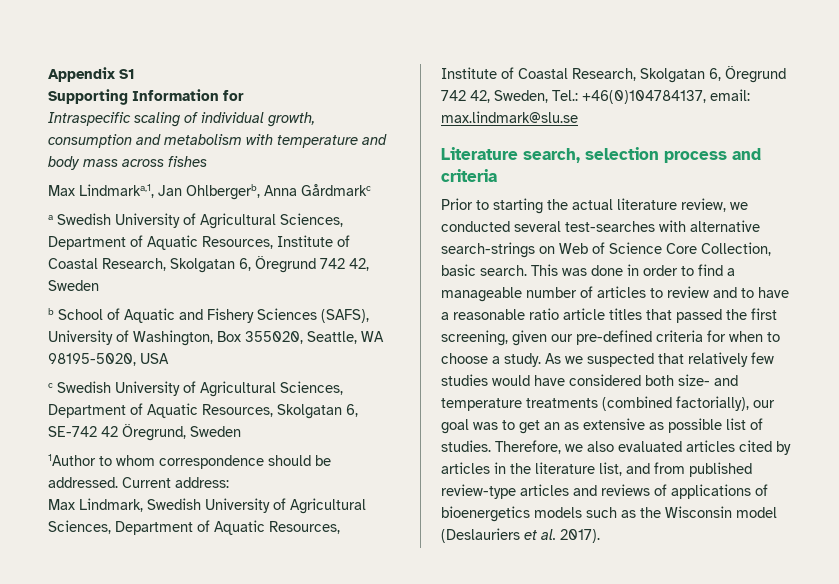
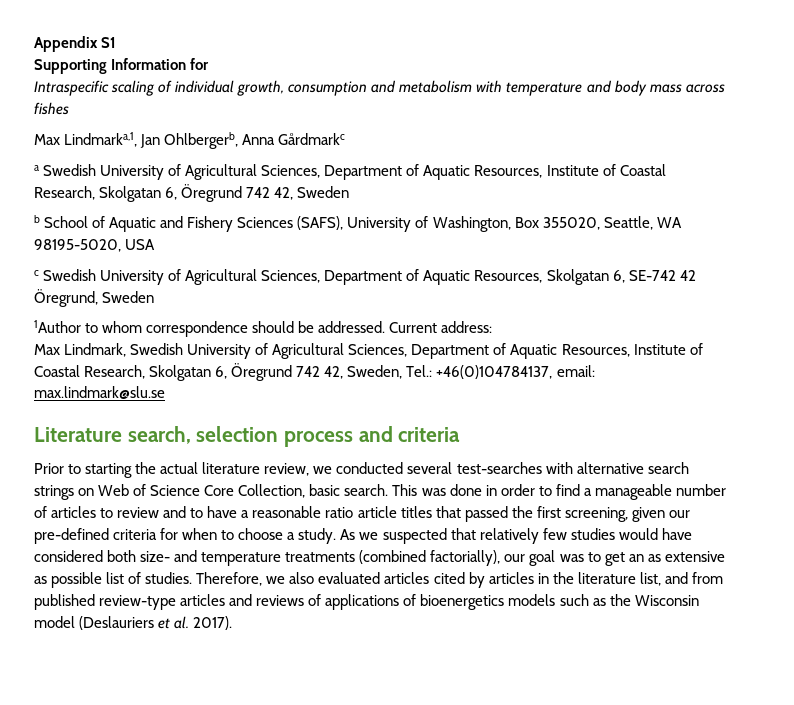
- Prior to starting the actual literature review, we conducted several test-searches with alternative search-strings on Web of Science Core Collection, basic search.
+ Prior to starting the actual literature review, we conducted several test-searches with alternative search strings on Web of Science Core Collection, basic search.

